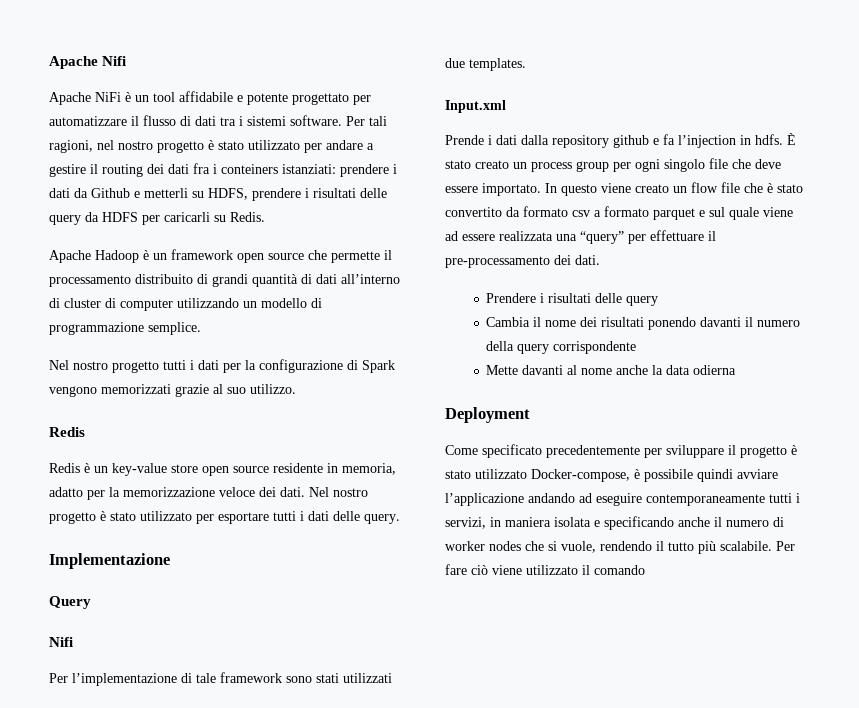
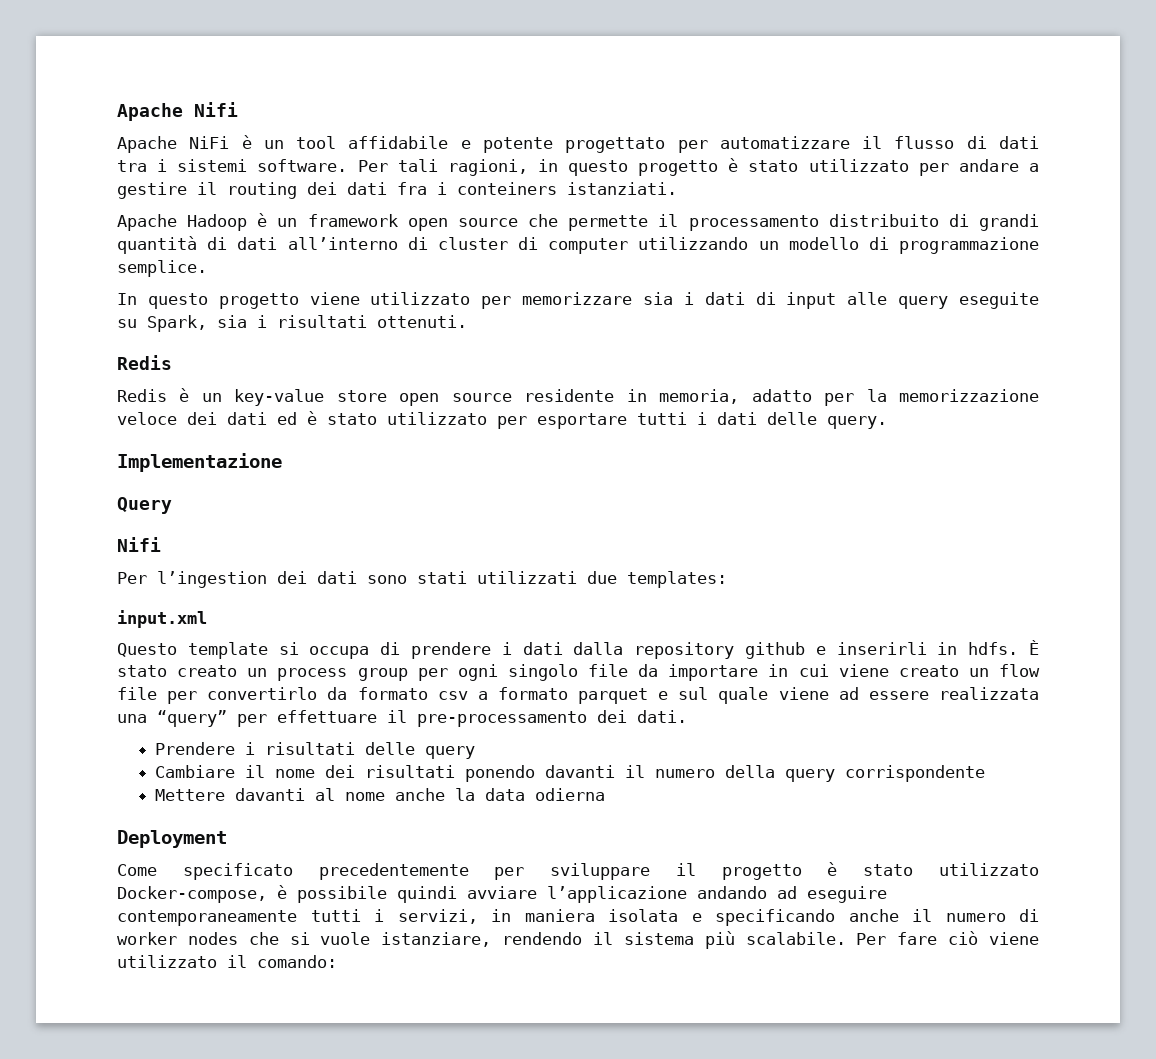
- Per tali ragioni, nel nostro progetto è stato utilizzato per andare a gestire il routing dei dati fra i conteiners istanziati: prendere i dati da Github e metterli su HDFS, prendere i risultati delle query da HDFS per caricarli su Redis.
+ Per tali ragioni, in questo progetto è stato utilizzato per andare a gestire il routing dei dati fra i conteiners istanziati.
- Nel nostro progetto tutti i dati per la configurazione di Spark vengono memorizzati grazie al suo utilizzo.
+ In questo progetto viene utilizzato per memorizzare sia i dati di input alle query eseguite su Spark, sia i risultati ottenuti.
- Redis è un key-value store open source residente in memoria, adatto per la memorizzazione veloce dei dati. Nel nostro progetto è stato utilizzato per esportare tutti i dati delle query.
+ Redis è un key-value store open source residente in memoria, adatto per la memorizzazione veloce dei dati ed è stato utilizzato per esportare tutti i dati delle query.
- Per l’implementazione di tale framework sono stati utilizzati due templates.
- Input.xml
- Prende i dati dalla repository github e fa l’injection in hdfs.
+ Per l’ingestion dei dati sono stati utilizzati due templates:
+ input.xml
+ Questo template si occupa di prendere i dati dalla repository github e inserirli in hdfs.
- È stato creato un process group per ogni singolo file che deve essere importato. In questo viene creato un flow file che è stato convertito da formato csv a formato parquet e sul quale viene ad essere realizzata una “query” per effettuare il pre-processamento dei dati.
+ È stato creato un process group per ogni singolo file da importare in cui viene creato un flow file per convertirlo da formato csv a formato parquet e sul quale viene ad essere realizzata una “query” per effettuare il pre-processamento dei dati.
- Cambia il nome dei risultati ponendo davanti il numero della query corrispondente
+ Cambiare il nome dei risultati ponendo davanti il numero della query corrispondente
- Mette davanti al nome anche la data odierna
+ Mettere davanti al nome anche la data odierna
- Come specificato precedentemente per sviluppare il progetto è stato utilizzato Docker-compose, è possibile quindi avviare l’applicazione andando ad eseguire contemporaneamente tutti i servizi, in maniera isolata e specificando anche il numero di worker nodes che si vuole, rendendo il tutto più scalabile.
+ Come specificato precedentemente per sviluppare il progetto è stato utilizzato Docker-compose, è possibile quindi avviare l’applicazione andando ad eseguire contemporaneamente tutti i servizi, in maniera isolata e specificando anche il numero di worker nodes che si vuole istanziare, rendendo il sistema più scalabile.
- Per fare ciò viene utilizzato il comando
+ Per fare ciò viene utilizzato il comando:

